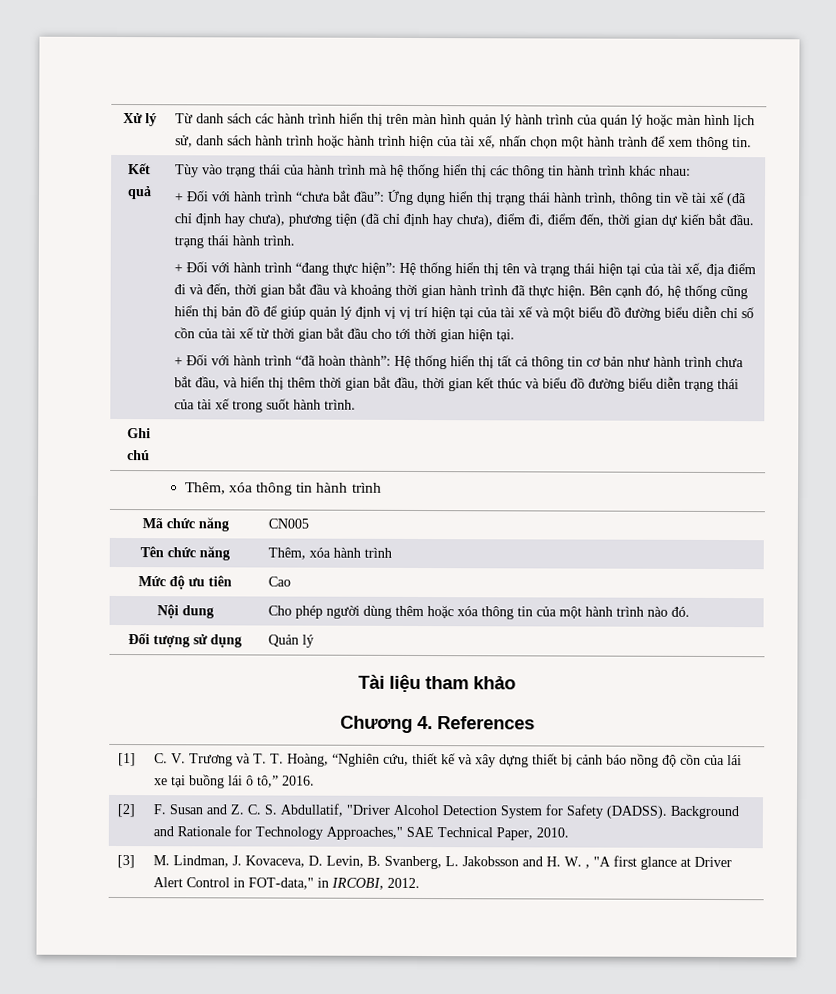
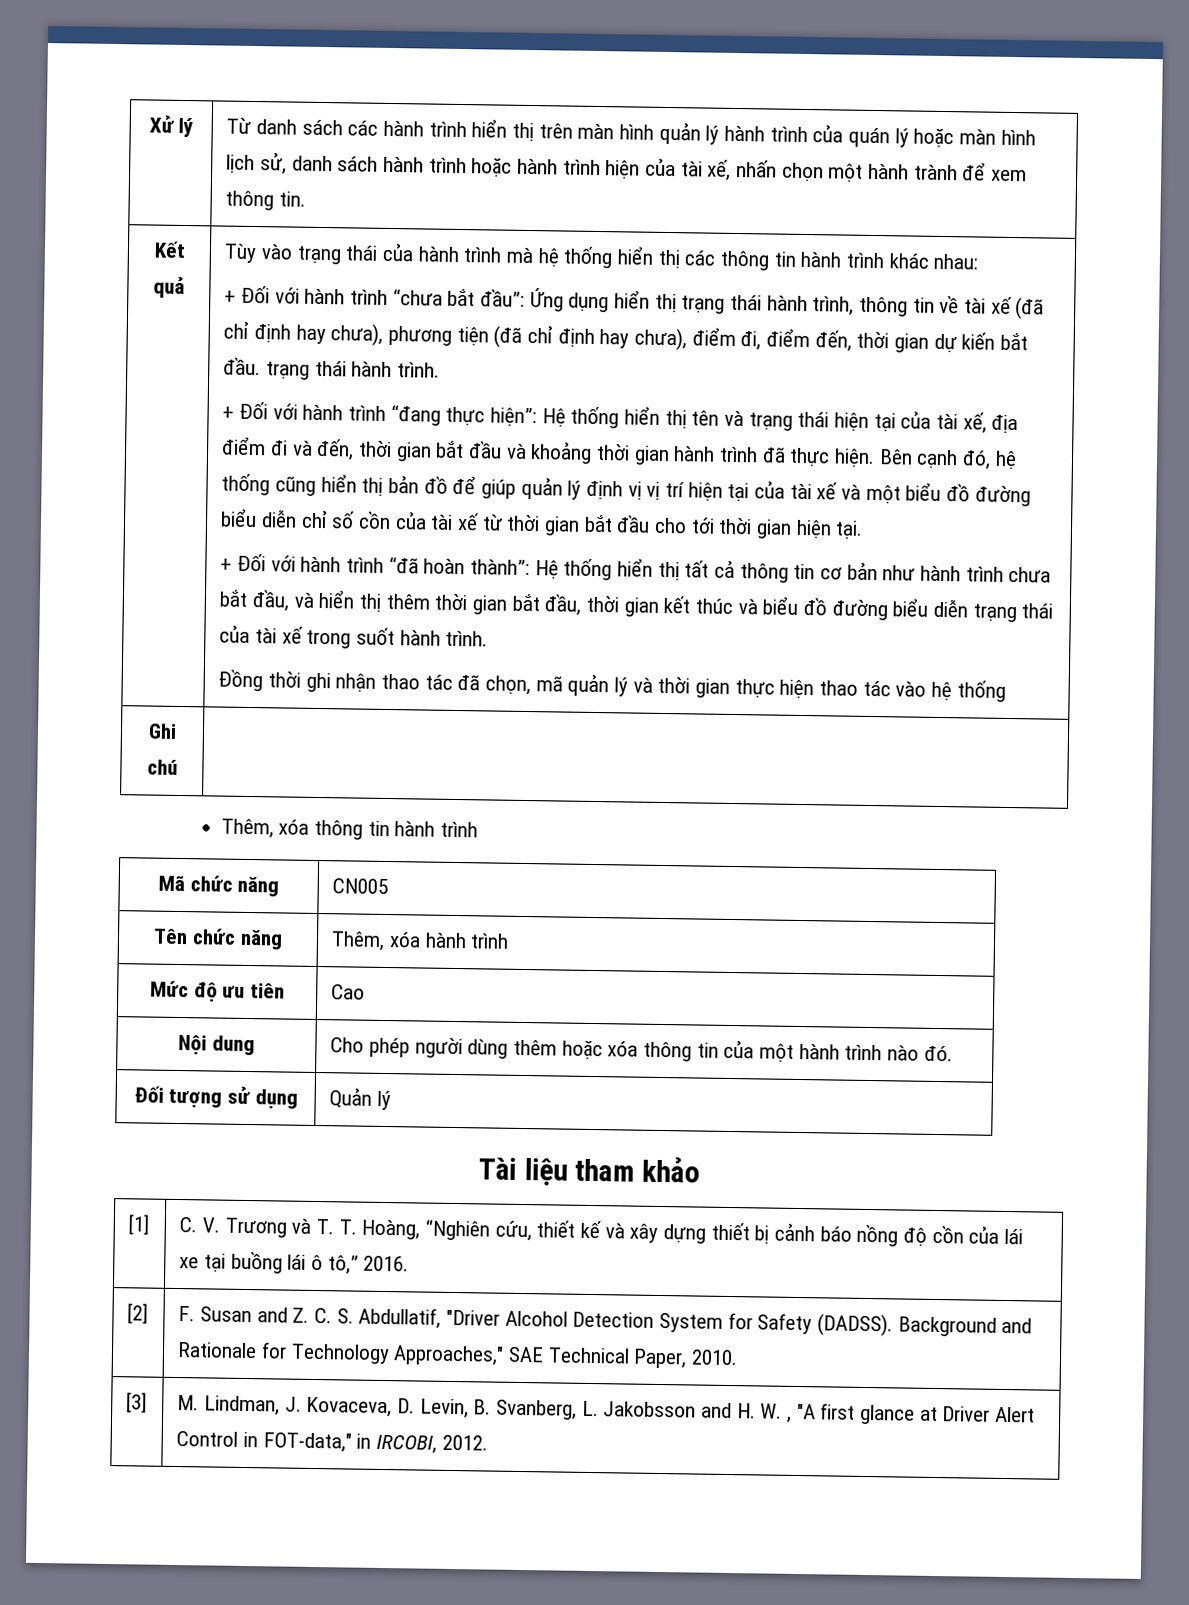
+ Đồng thời ghi nhận thao tác đã chọn, mã quản lý và thời gian thực hiện thao tác vào hệ thống
- Chương 4. References

